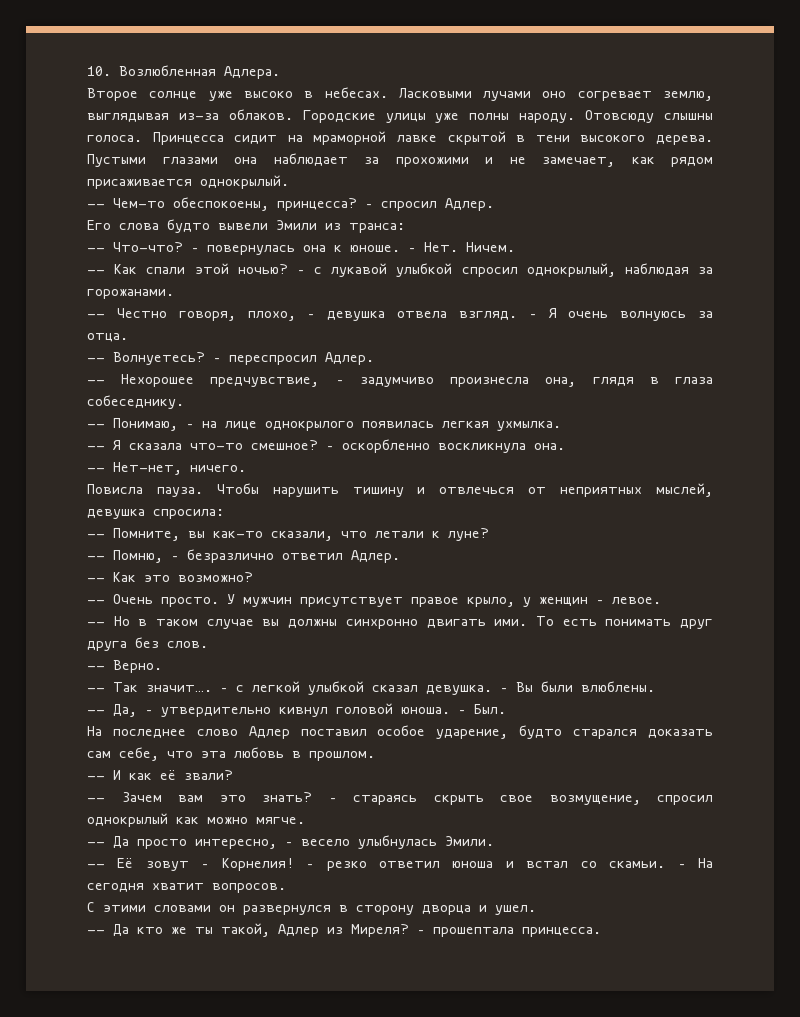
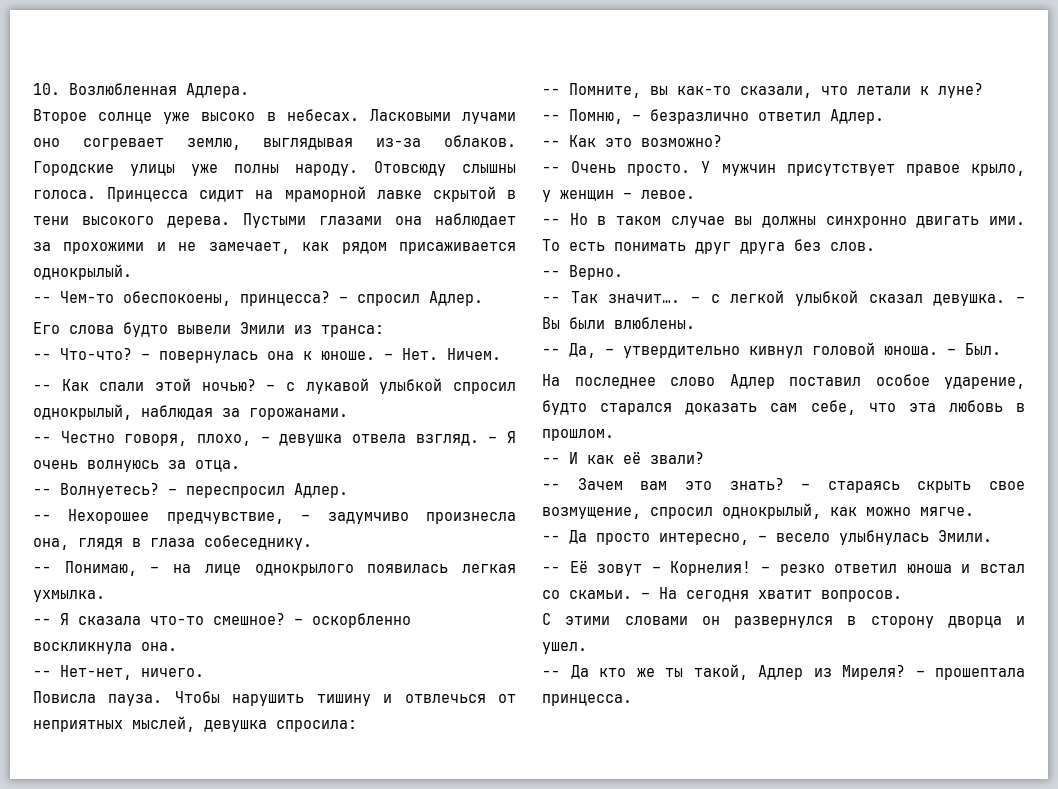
- – стараясь скрыть свое возмущение, спросил однокрылый как можно мягче.
+ – стараясь скрыть свое возмущение, спросил однокрылый, как можно мягче.

